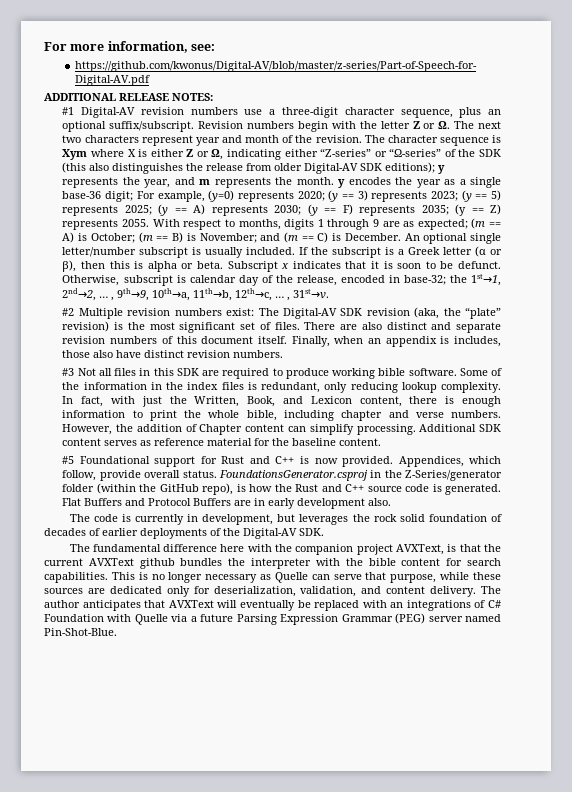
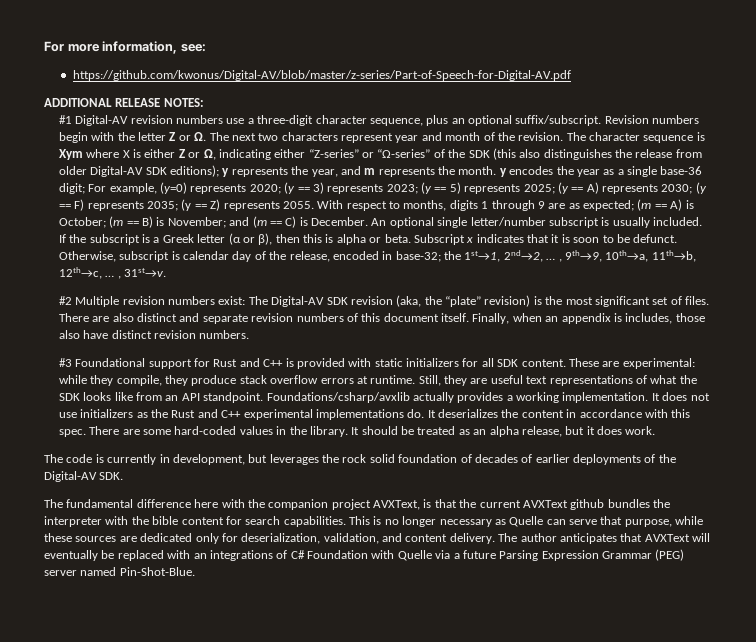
- #3 Not all files in this SDK are required to produce working bible software. Some of the information in the index files is redundant, only reducing lookup complexity. In fact, with just the Written, Book, and Lexicon content, there is enough information to print the whole bible, including chapter and verse numbers. However, the addition of Chapter content can simplify processing. Additional SDK content serves as reference material for the baseline content.
- #5 Foundational support for Rust and C++ is now provided. Appendices, which follow, provide overall status. FoundationsGenerator.csproj in the Z-Series/generator folder (within the GitHub repo), is how the Rust and C++ source code is generated. Flat Buffers and Protocol Buffers are in early development also.
+ #3 Foundational support for Rust and C++ is provided with static initializers for all SDK content. These are experimental: while they compile, they produce stack overflow errors at runtime. Still, they are useful text representations of what the SDK looks like from an API standpoint. Foundations/csharp/avxlib actually provides a working implementation. It does not use initializers as the Rust and C++ experimental implementations do. It deserializes the content in accordance with this spec. There are some hard-coded values in the library. It should be treated as an alpha release, but it does work.

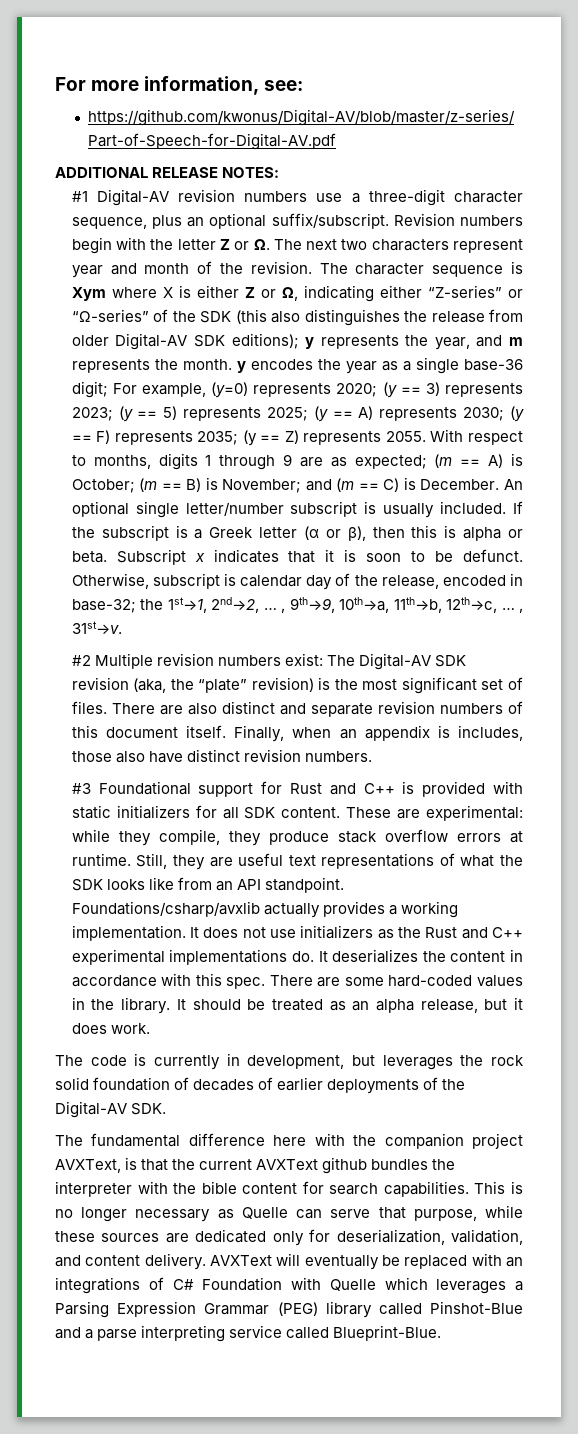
- The author anticipates that AVXText will eventually be replaced with an integrations of C# Foundation with Quelle via a future Parsing Expression Grammar (PEG) server named Pin-Shot-Blue.
+ AVXText will eventually be replaced with an integrations of C# Foundation with Quelle which leverages a Parsing Expression Grammar (PEG) library called Pinshot-Blue and a parse interpreting service called Blueprint-Blue.

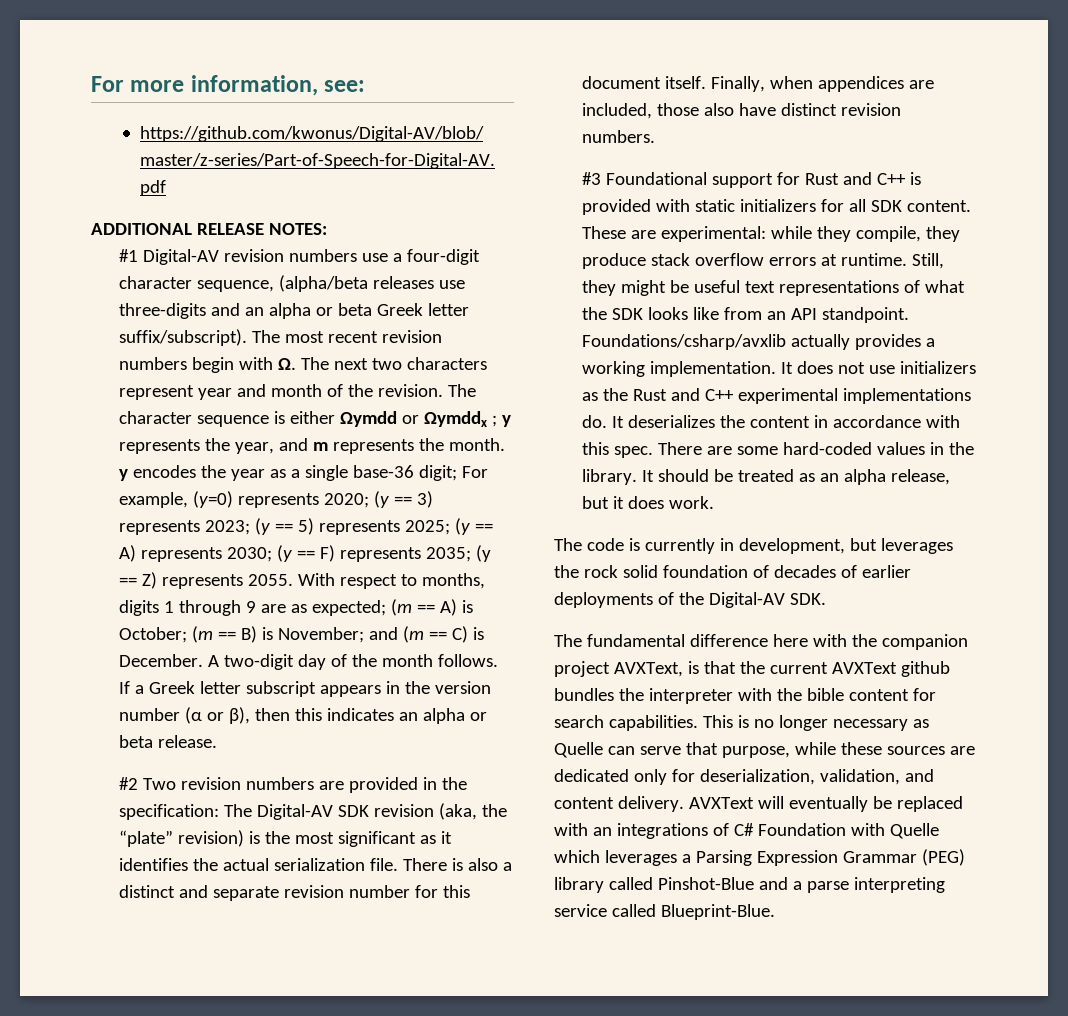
- #1 Digital-AV revision numbers use a three-digit character sequence, plus an optional suffix/subscript. Revision numbers begin with the letter Z or Ω. The next two characters represent year and month of the revision.
+ #1 Digital-AV revision numbers use a four-digit character sequence, (alpha/beta releases use three-digits and an alpha or beta Greek letter suffix/subscript). The most recent revision numbers begin with Ω. The next two characters represent year and month of the revision.
- The character sequence is Xym where X is either Z or Ω, indicating either “Z-series” or “Ω-series” of the SDK (this also distinguishes the release from older Digital-AV SDK editions); y represents the year, and m represents the month. y encodes the year as a single base-36 digit; For example, (y=0) represents 2020; (y == 3) represents 2023; (y == 5) represents 2025; (y == A) represents 2030; (y == F) represents 2035; (y == Z) represents 2055.
+ The character sequence is either Ωymdd or Ωymddx ; y represents the year, and m represents the month. y encodes the year as a single base-36 digit; For example, (y=0) represents 2020; (y == 3) represents 2023; (y == 5) represents 2025; (y == A) represents 2030; (y == F) represents 2035; (y == Z) represents 2055.
- An optional single letter/number subscript is usually included. If the subscript is a Greek letter (α or β), then this is alpha or beta. Subscript x indicates that it is soon to be defunct. Otherwise, subscript is calendar day of the release, encoded in base-32; the 1st→1, 2nd→2, … , 9th→9, 10th→a, 11th→b, 12th→c, … , 31st→v.
+ A two-digit day of the month follows. If a Greek letter subscript appears in the version number (α or β), then this indicates an alpha or beta release.
- #2 Multiple revision numbers exist: The Digital-AV SDK revision (aka, the “plate” revision) is the most significant set of files. There are also distinct and separate revision numbers of this document itself.
+ #2 Two revision numbers are provided in the specification: The Digital-AV SDK revision (aka, the “plate” revision) is the most significant as it identifies the actual serialization file. There is also a distinct and separate revision number for this document itself.
- Finally, when an appendix is includes, those also have distinct revision numbers.
+ Finally, when appendices are included, those also have distinct revision numbers.
- Still, they are useful text representations of what the SDK looks like from an API standpoint.
+ Still, they might be useful text representations of what the SDK looks like from an API standpoint.

